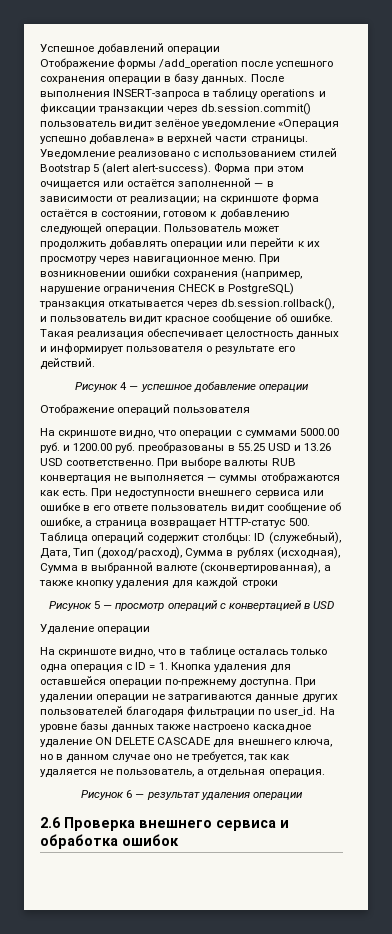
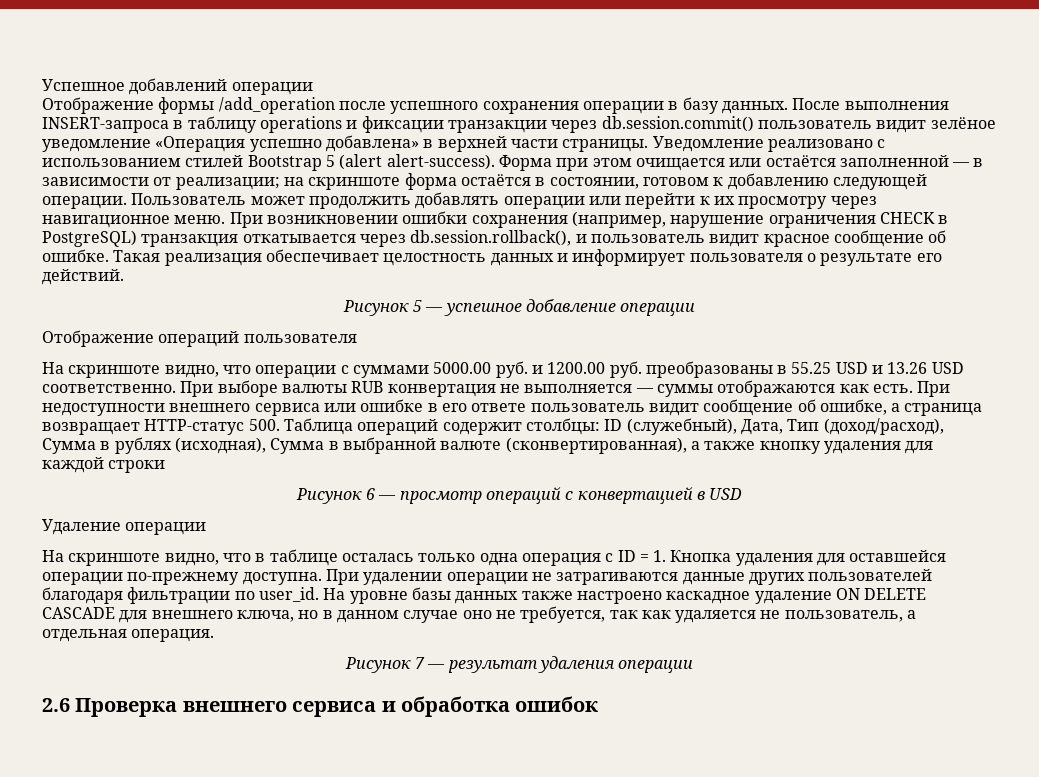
- Рисунок 4 — успешное добавление операции
+ Рисунок 5 — успешное добавление операции
- Рисунок 5 — просмотр операций с конвертацией в USD
+ Рисунок 6 — просмотр операций с конвертацией в USD
- Рисунок 6 — результат удаления операции
+ Рисунок 7 — результат удаления операции

